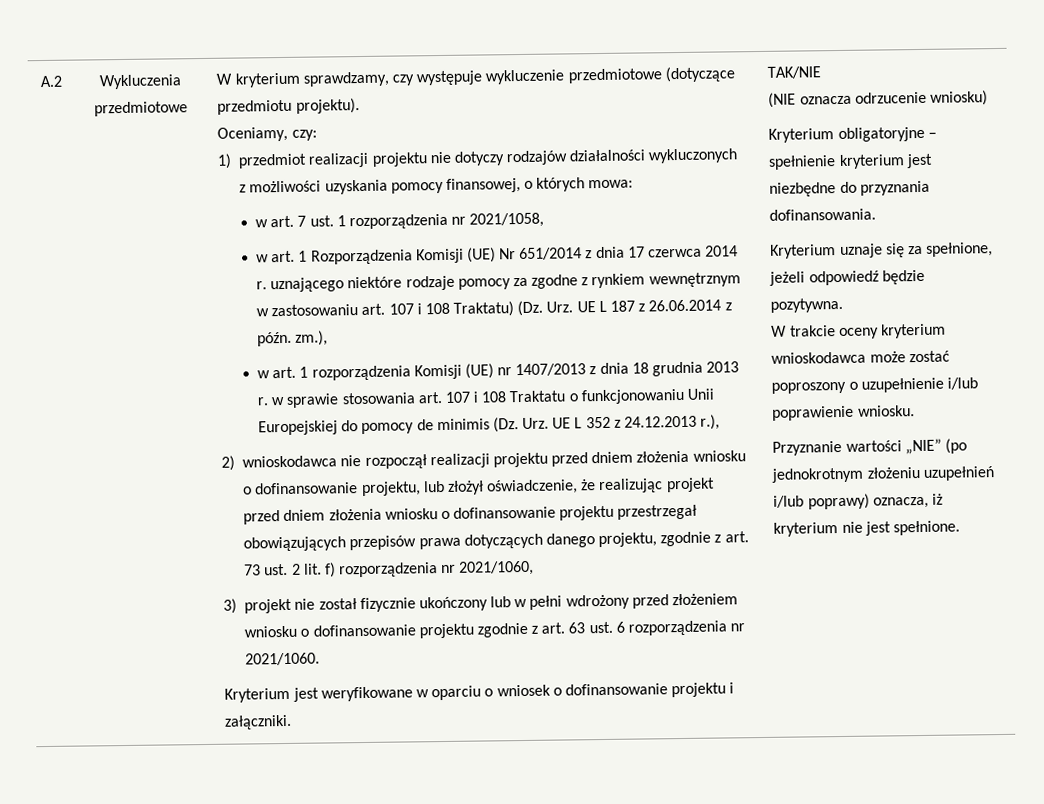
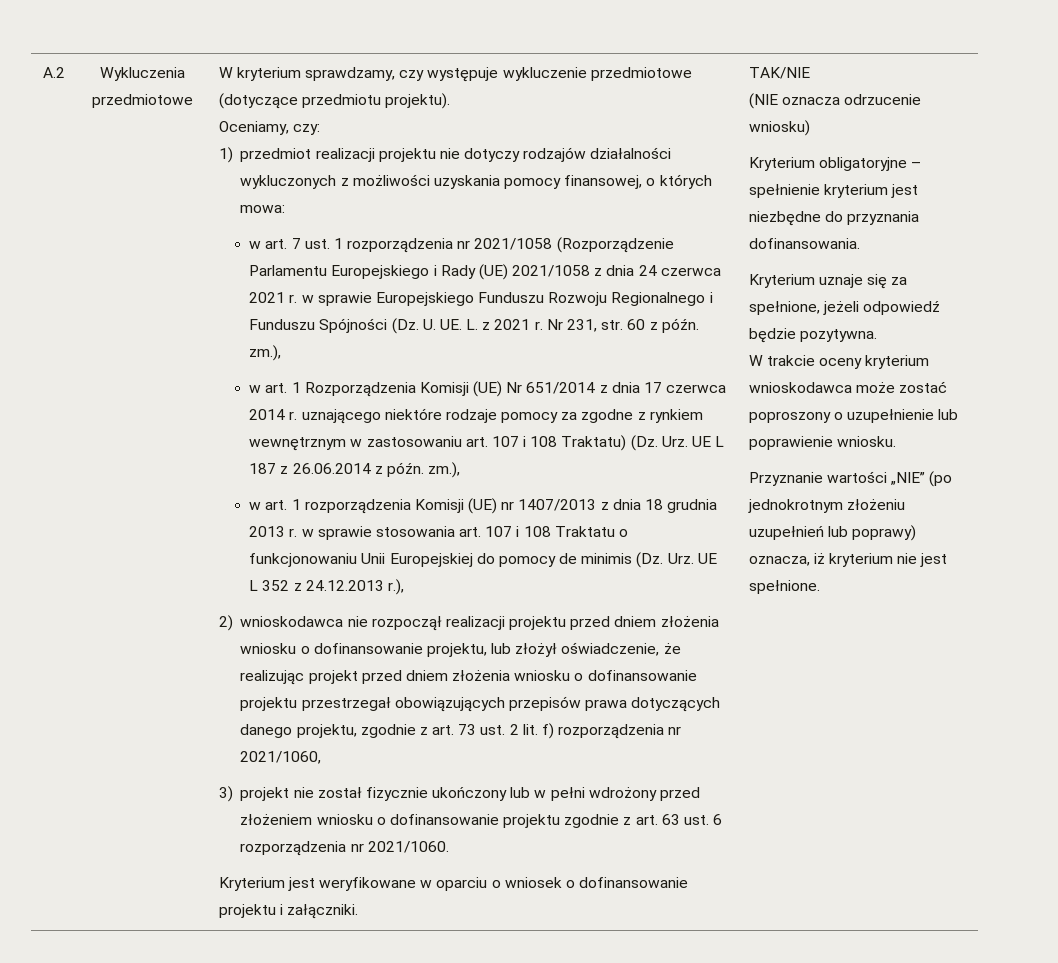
- w art. 7 ust. 1 rozporządzenia nr 2021/1058,
+ w art. 7 ust. 1 rozporządzenia nr 2021/1058 (Rozporządzenie Parlamentu Europejskiego i Rady (UE) 2021/1058 z dnia 24 czerwca 2021 r. w sprawie Europejskiego Funduszu Rozwoju Regionalnego i Funduszu Spójności (Dz. U. UE. L. z 2021 r. Nr 231, str. 60 z późn. zm.),
- W trakcie oceny kryterium wnioskodawca może zostać poproszony o uzupełnienie i/lub poprawienie wniosku.
+ W trakcie oceny kryterium wnioskodawca może zostać poproszony o uzupełnienie lub poprawienie wniosku.
- Przyznanie wartości „NIE” (po jednokrotnym złożeniu uzupełnień i/lub poprawy) oznacza, iż kryterium nie jest spełnione.
+ Przyznanie wartości „NIE” (po jednokrotnym złożeniu uzupełnień lub poprawy) oznacza, iż kryterium nie jest spełnione.

